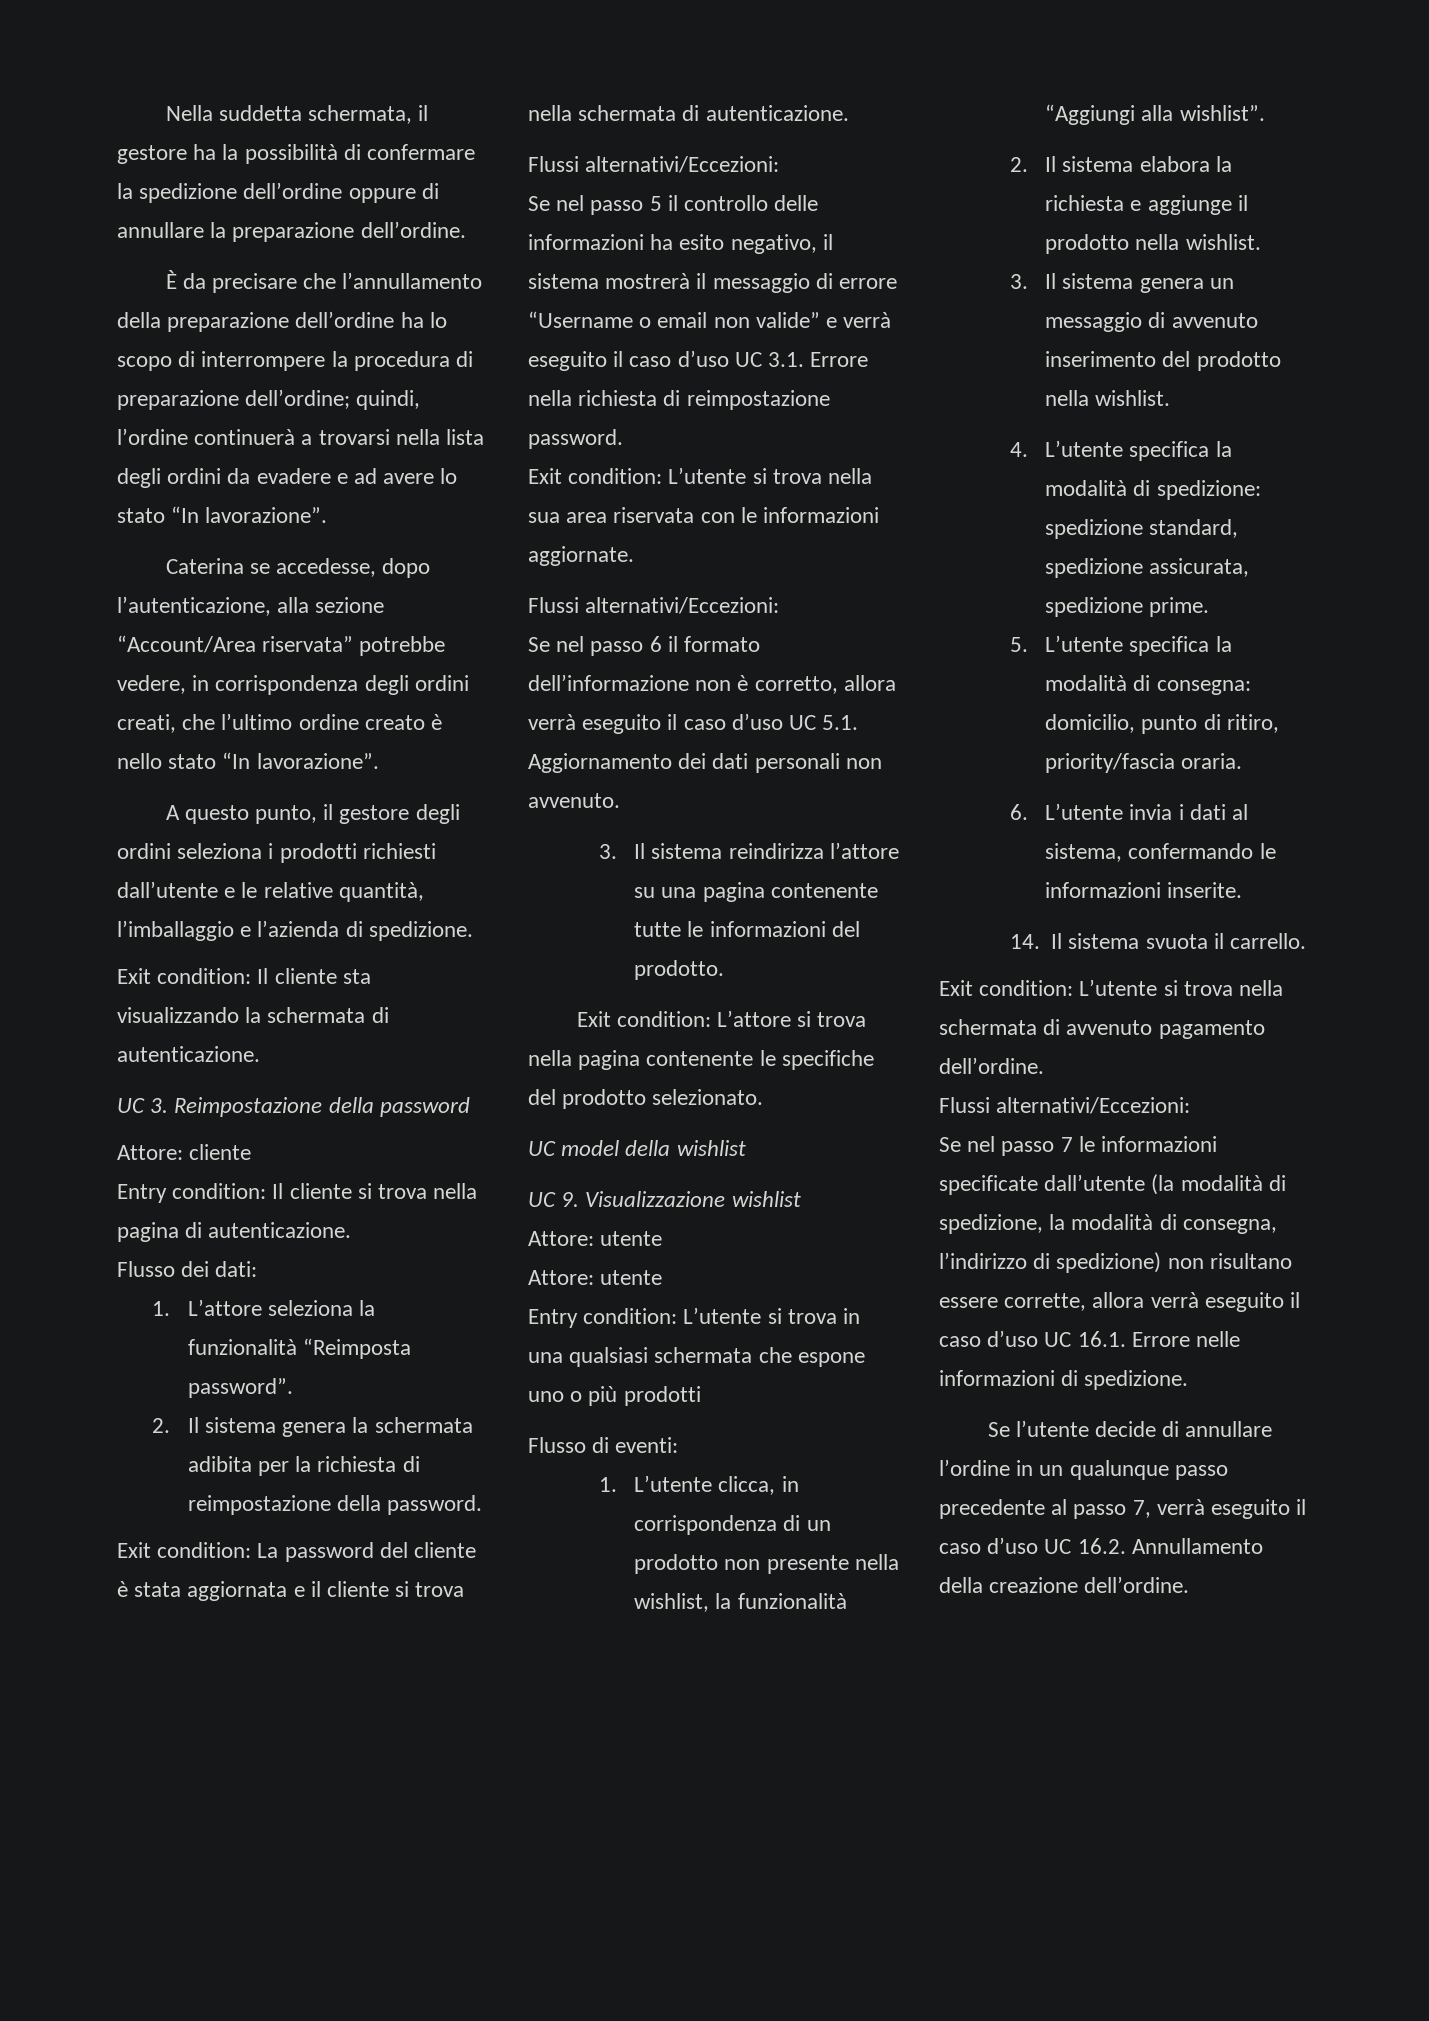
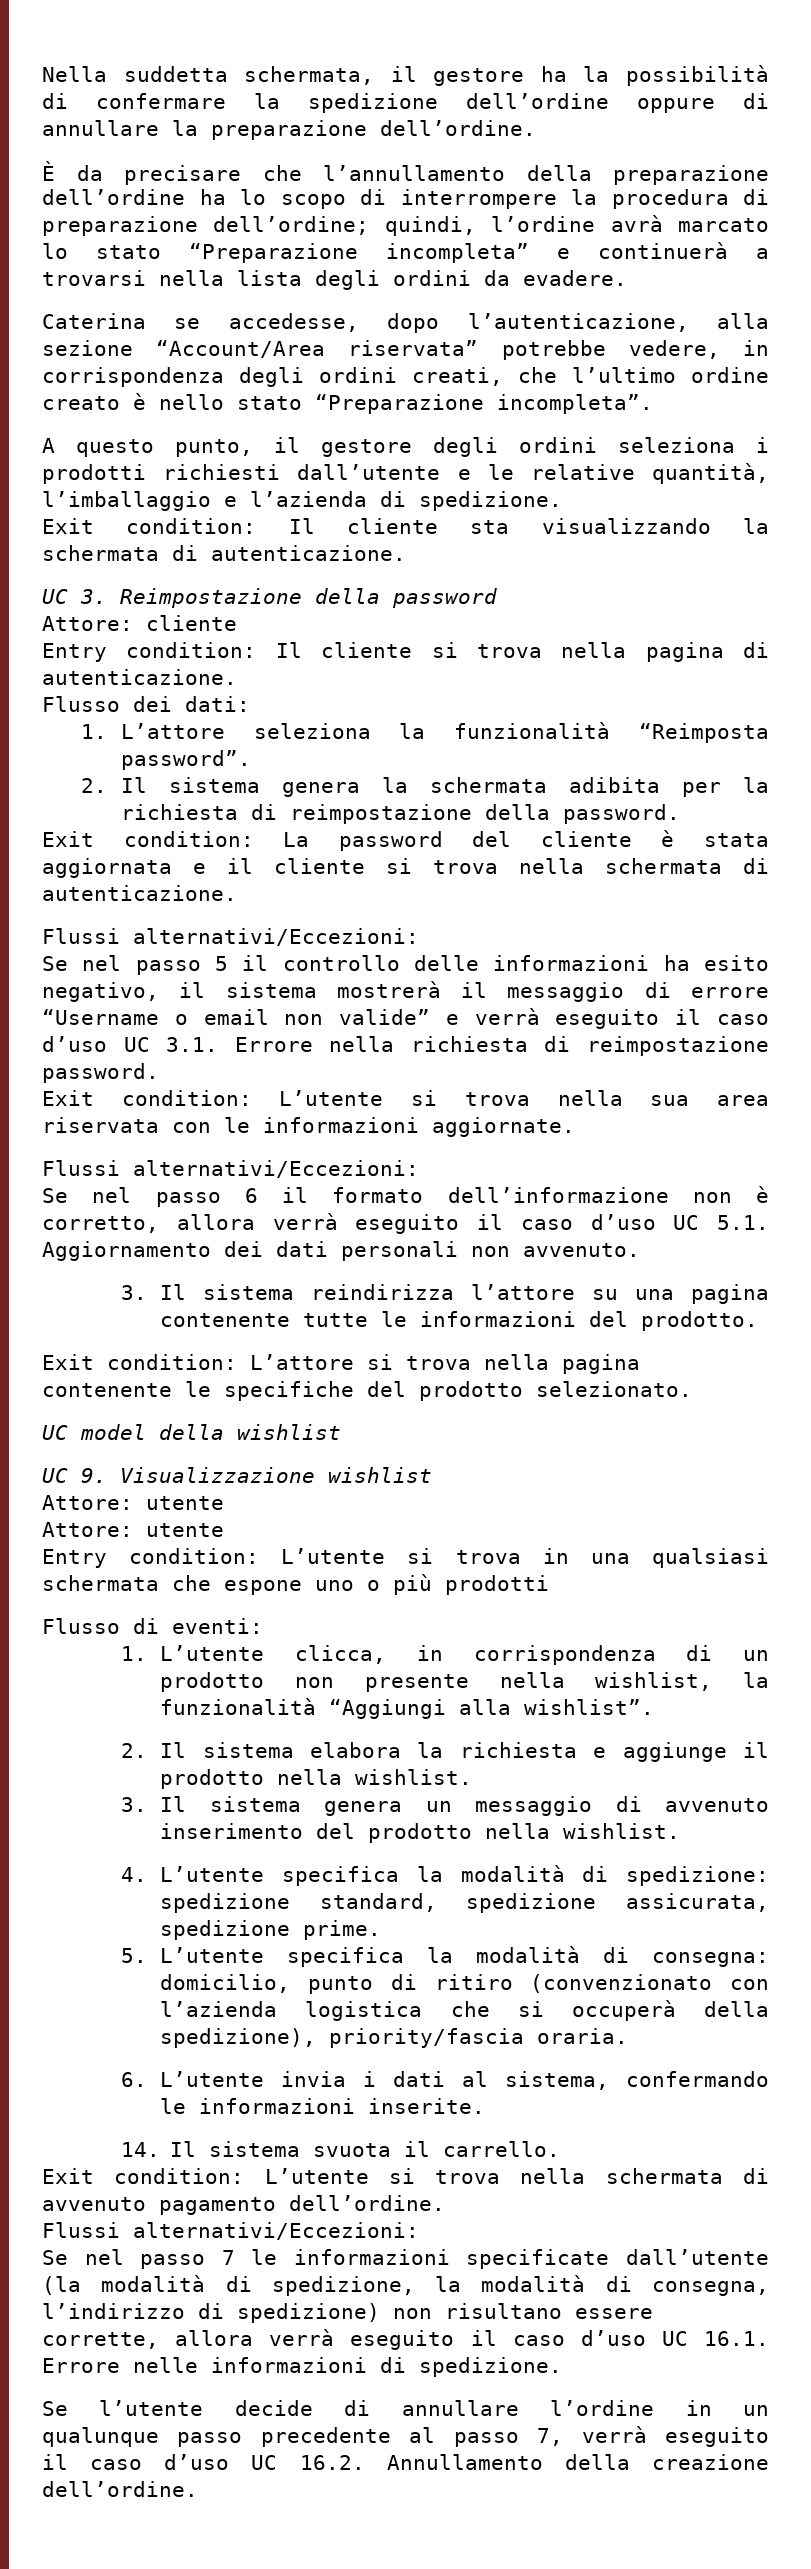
- È da precisare che l’annullamento della preparazione dell’ordine ha lo scopo di interrompere la procedura di preparazione dell’ordine; quindi, l’ordine continuerà a trovarsi nella lista degli ordini da evadere e ad avere lo stato “In lavorazione”.
+ È da precisare che l’annullamento della preparazione dell’ordine ha lo scopo di interrompere la procedura di preparazione dell’ordine; quindi, l’ordine avrà marcato lo stato “Preparazione incompleta” e continuerà a trovarsi nella lista degli ordini da evadere.
- Caterina se accedesse, dopo l’autenticazione, alla sezione “Account/Area riservata” potrebbe vedere, in corrispondenza degli ordini creati, che l’ultimo ordine creato è nello stato “In lavorazione”.
+ Caterina se accedesse, dopo l’autenticazione, alla sezione “Account/Area riservata” potrebbe vedere, in corrispondenza degli ordini creati, che l’ultimo ordine creato è nello stato “Preparazione incompleta”.
- 5. L’utente specifica la modalità di consegna: domicilio, punto di ritiro, priority/fascia oraria.
+ 5. L’utente specifica la modalità di consegna: domicilio, punto di ritiro (convenzionato con l’azienda logistica che si occuperà della spedizione), priority/fascia oraria.

